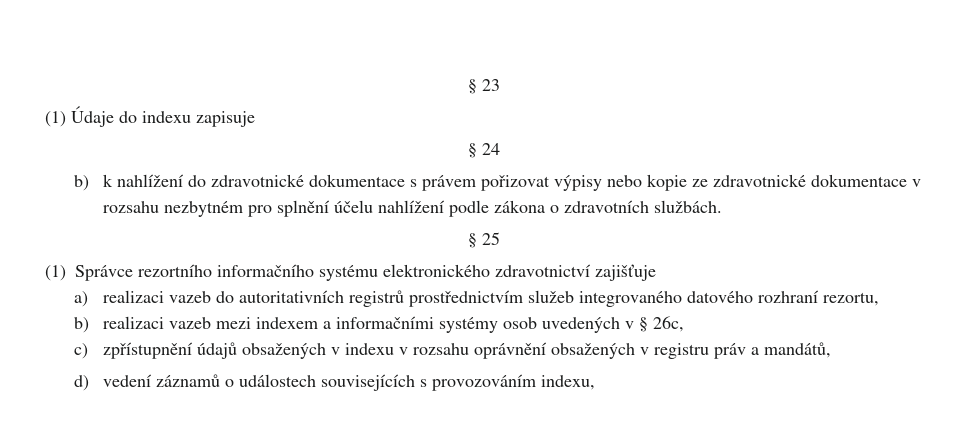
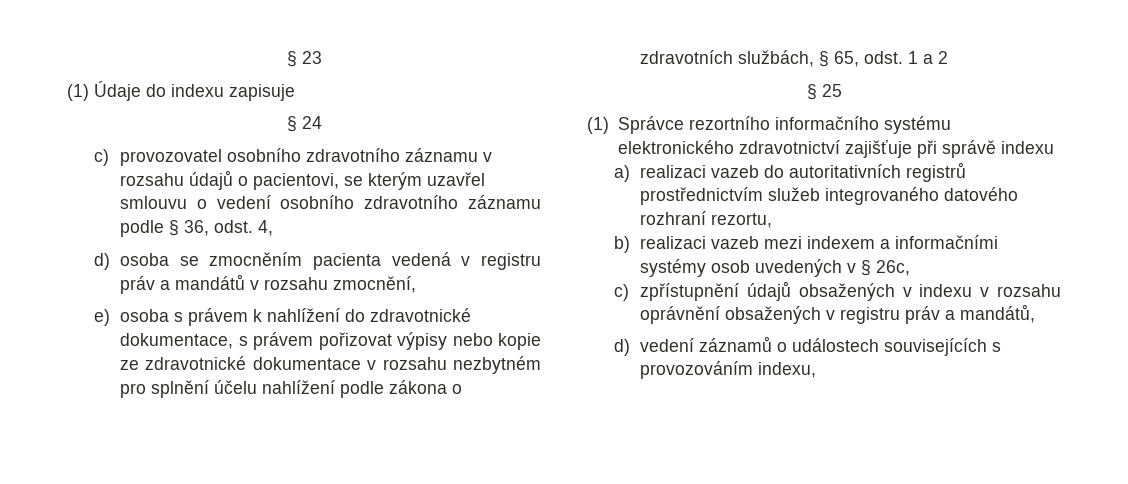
- b) k nahlížení do zdravotnické dokumentace s právem pořizovat výpisy nebo kopie ze zdravotnické dokumentace v rozsahu nezbytném pro splnění účelu nahlížení podle zákona o zdravotních službách.
+ c) provozovatel osobního zdravotního záznamu v rozsahu údajů o pacientovi, se kterým uzavřel smlouvu o vedení osobního zdravotního záznamu podle § 36, odst. 4,
+ d) osoba se zmocněním pacienta vedená v registru práv a mandátů v rozsahu zmocnění,
+ e) osoba s právem k nahlížení do zdravotnické dokumentace, s právem pořizovat výpisy nebo kopie ze zdravotnické dokumentace v rozsahu nezbytném pro splnění účelu nahlížení podle zákona o zdravotních službách, § 65, odst. 1 a 2
- (1) Správce rezortního informačního systému elektronického zdravotnictví zajišťuje
+ (1) Správce rezortního informačního systému elektronického zdravotnictví zajišťuje při správě indexu

